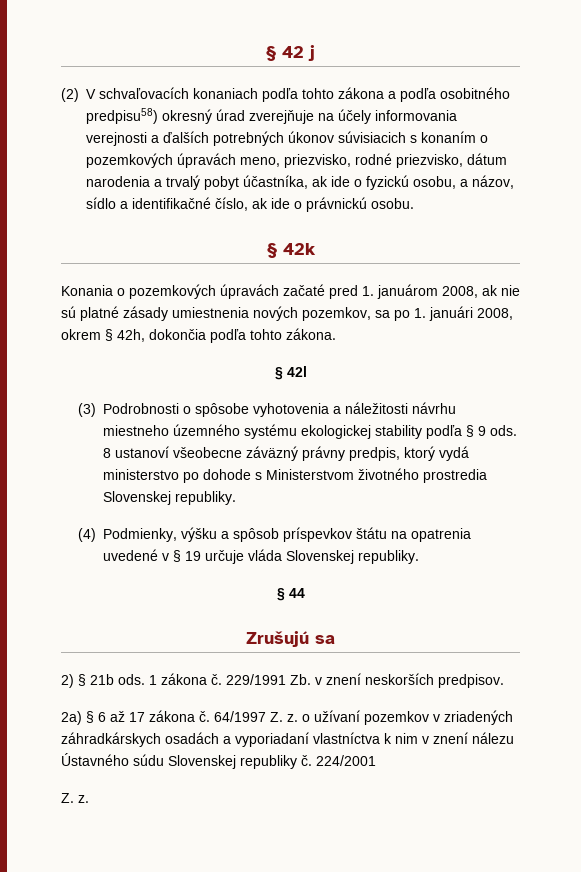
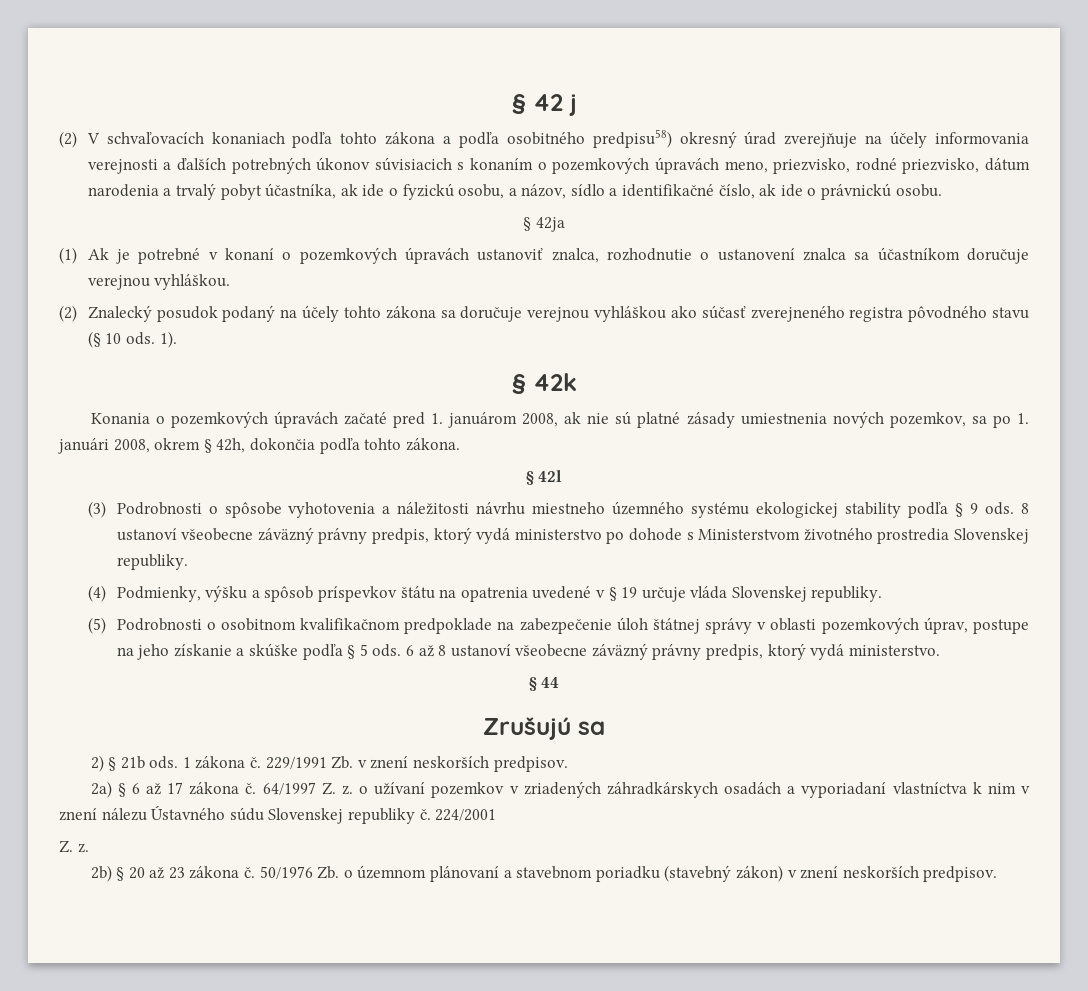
+ § 42ja
+ (1) Ak je potrebné v konaní o pozemkových úpravách ustanoviť znalca, rozhodnutie o ustanovení znalca sa účastníkom doručuje verejnou vyhláškou.
+ (2) Znalecký posudok podaný na účely tohto zákona sa doručuje verejnou vyhláškou ako súčasť zverejneného registra pôvodného stavu (§ 10 ods. 1).
+ (5) Podrobnosti o osobitnom kvalifikačnom predpoklade na zabezpečenie úloh štátnej správy v oblasti pozemkových úprav, postupe na jeho získanie a skúške podľa § 5 ods. 6 až 8 ustanoví všeobecne záväzný právny predpis, ktorý vydá ministerstvo.
+ 2b) § 20 až 23 zákona č. 50/1976 Zb. o územnom plánovaní a stavebnom poriadku (stavebný zákon) v znení neskorších predpisov.

